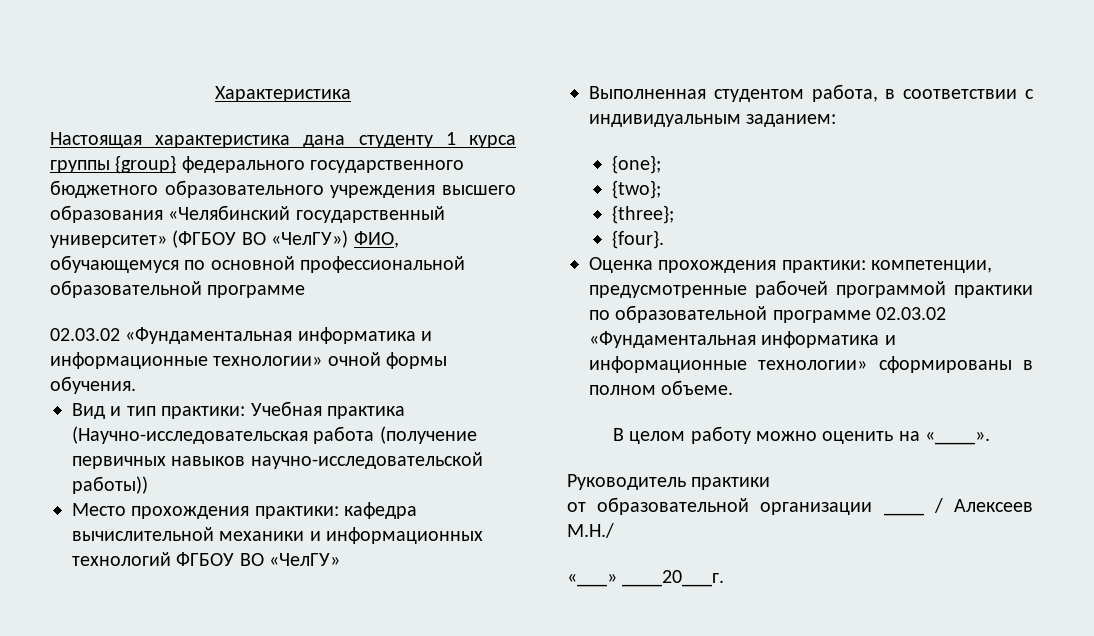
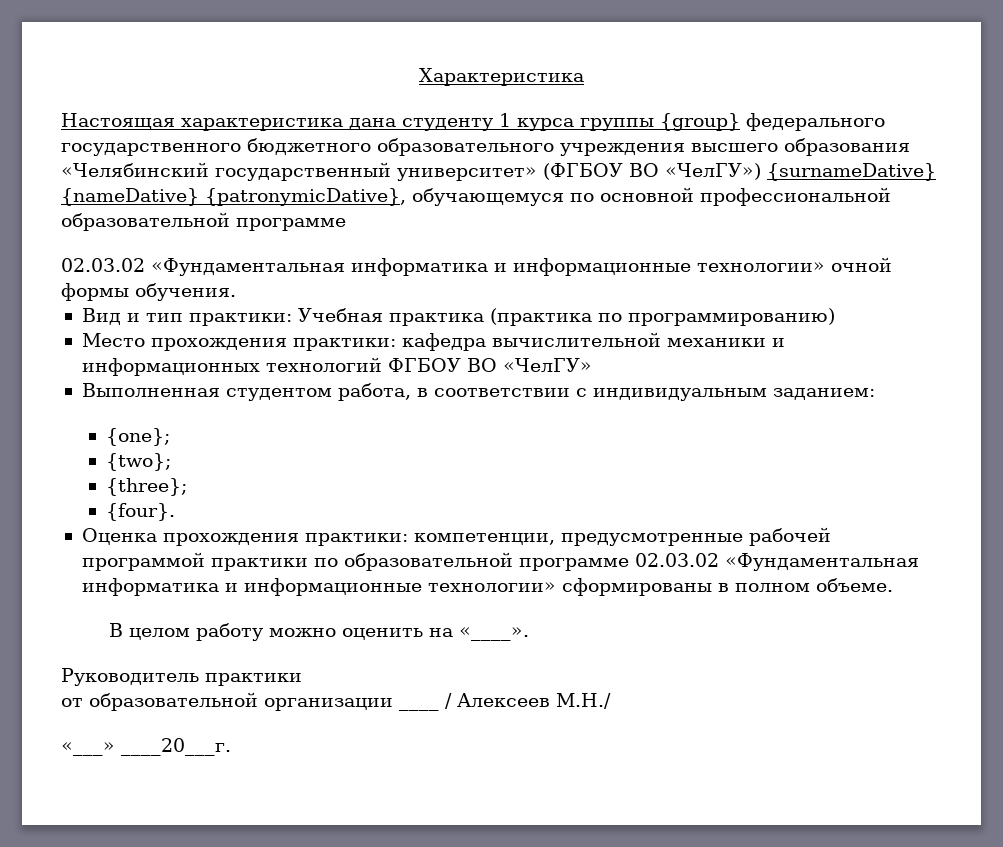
- Настоящая характеристика дана студенту 1 курса группы {group} федерального государственного бюджетного образовательного учреждения высшего образования «Челябинский государственный университет» (ФГБОУ ВО «ЧелГУ») ФИО, обучающемуся по основной профессиональной образовательной программе
+ Настоящая характеристика дана студенту 1 курса группы {group} федерального государственного бюджетного образовательного учреждения высшего образования «Челябинский государственный университет» (ФГБОУ ВО «ЧелГУ») {surnameDative} {nameDative} {patronymicDative}, обучающемуся по основной профессиональной образовательной программе
- Вид и тип практики: Учебная практика (Научно-исследовательская работа (получение первичных навыков научно-исследовательской работы))
+ Вид и тип практики: Учебная практика (практика по программированию)

